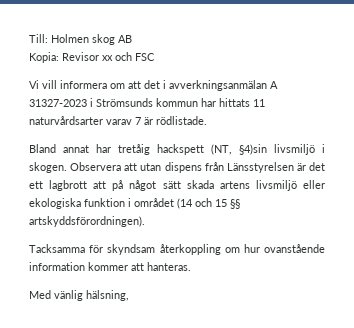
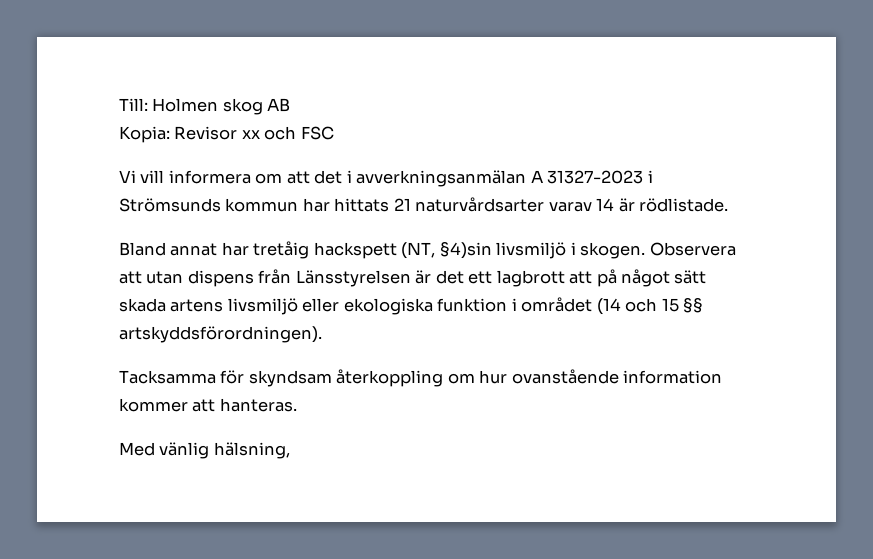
- Vi vill informera om att det i avverkningsanmälan A 31327-2023 i Strömsunds kommun har hittats 11 naturvårdsarter varav 7 är rödlistade.
+ Vi vill informera om att det i avverkningsanmälan A 31327-2023 i Strömsunds kommun har hittats 21 naturvårdsarter varav 14 är rödlistade.

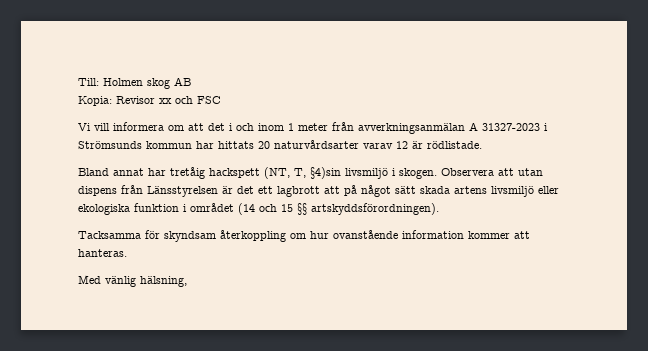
- Vi vill informera om att det i avverkningsanmälan A 31327-2023 i Strömsunds kommun har hittats 21 naturvårdsarter varav 14 är rödlistade.
+ Vi vill informera om att det i och inom 1 meter från avverkningsanmälan A 31327-2023 i Strömsunds kommun har hittats 20 naturvårdsarter varav 12 är rödlistade.
- Bland annat har tretåig hackspett (NT, §4)sin livsmiljö i skogen.
+ Bland annat har tretåig hackspett (NT, T, §4)sin livsmiljö i skogen.

